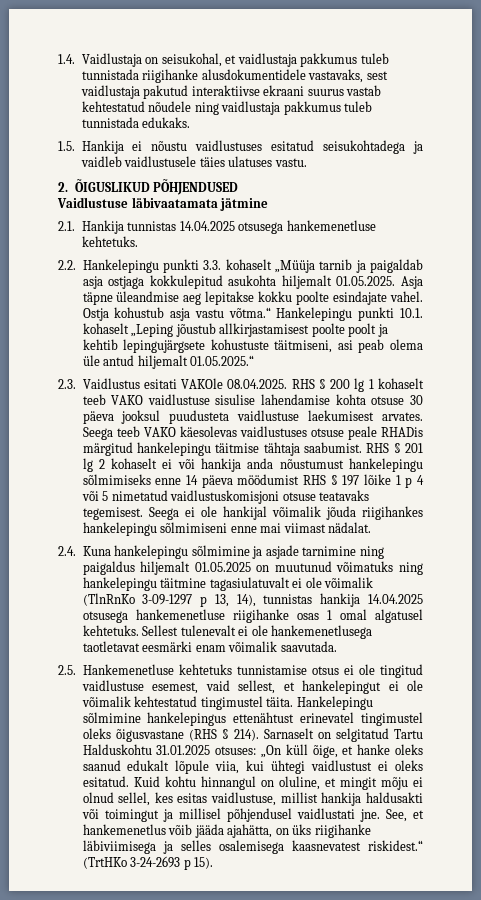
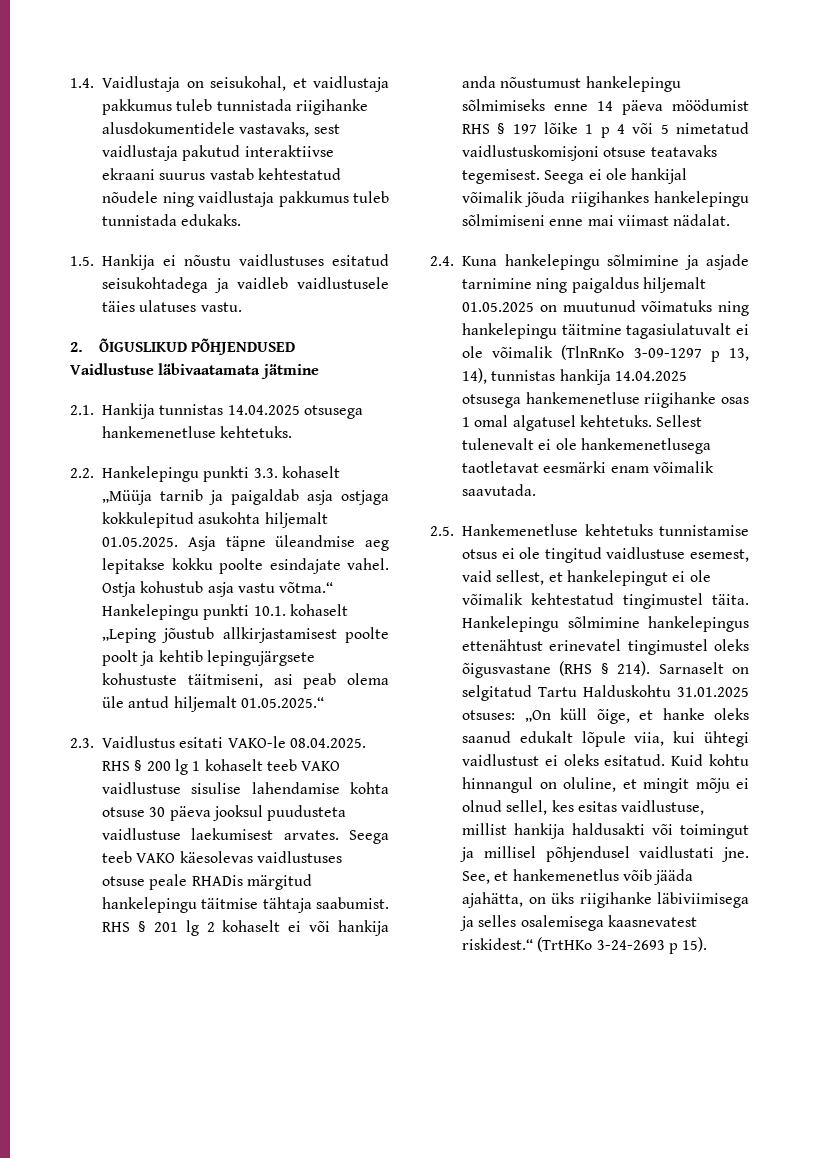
- 2.3. Vaidlustus esitati VAKOle 08.04.2025. RHS § 200 lg 1 kohaselt teeb VAKO vaidlustuse sisulise lahendamise kohta otsuse 30 päeva jooksul puudusteta vaidlustuse laekumisest arvates.
+ 2.3. Vaidlustus esitati VAKO-le 08.04.2025. RHS § 200 lg 1 kohaselt teeb VAKO vaidlustuse sisulise lahendamise kohta otsuse 30 päeva jooksul puudusteta vaidlustuse laekumisest arvates.

